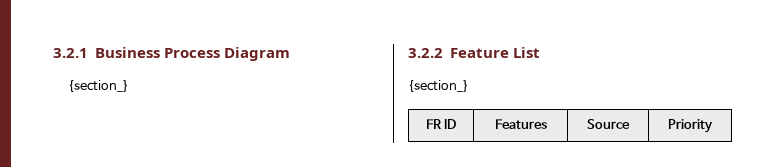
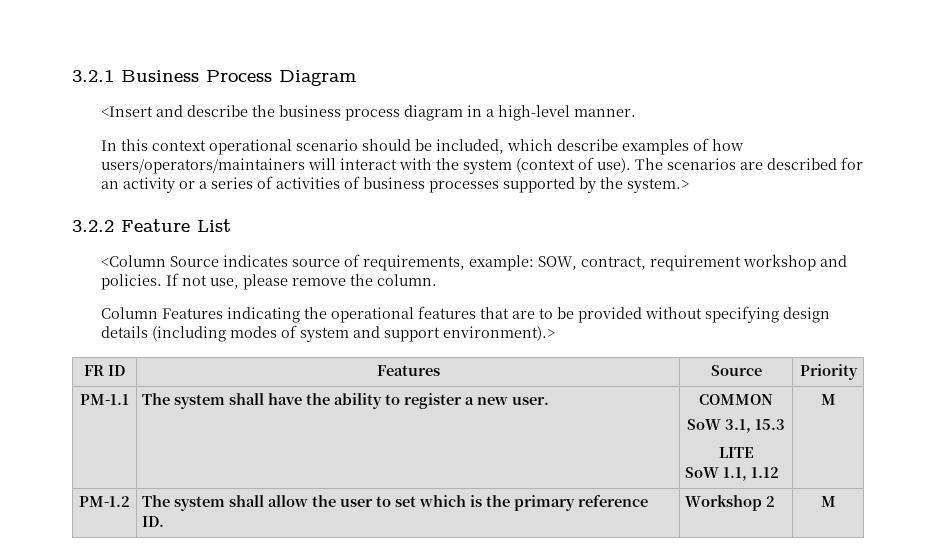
  3.2.1 Business Process Diagram
- {section_}
+ <Insert and describe the business process diagram in a high-level manner.
+ In this context operational scenario should be included, which describe examples of how users/operators/maintainers will interact with the system (context of use). The scenarios are described for an activity or a series of activities of business processes supported by the system.>
  3.2.2 Feature List
- {section_}
+ <Column Source indicates source of requirements, example: SOW, contract, requirement workshop and policies. If not use, please remove the column.
+ Column Features indicating the operational features that are to be provided without specifying design details (including modes of system and support environment).>
+ PM-1.1 | The system shall have the ability to register a new user. | COMMON
+ SoW 3.1, 15.3
+ LITE
+ SoW 1.1, 1.12 | M
+ PM-1.2 | The system shall allow the user to set which is the primary reference ID. | Workshop 2 | M

